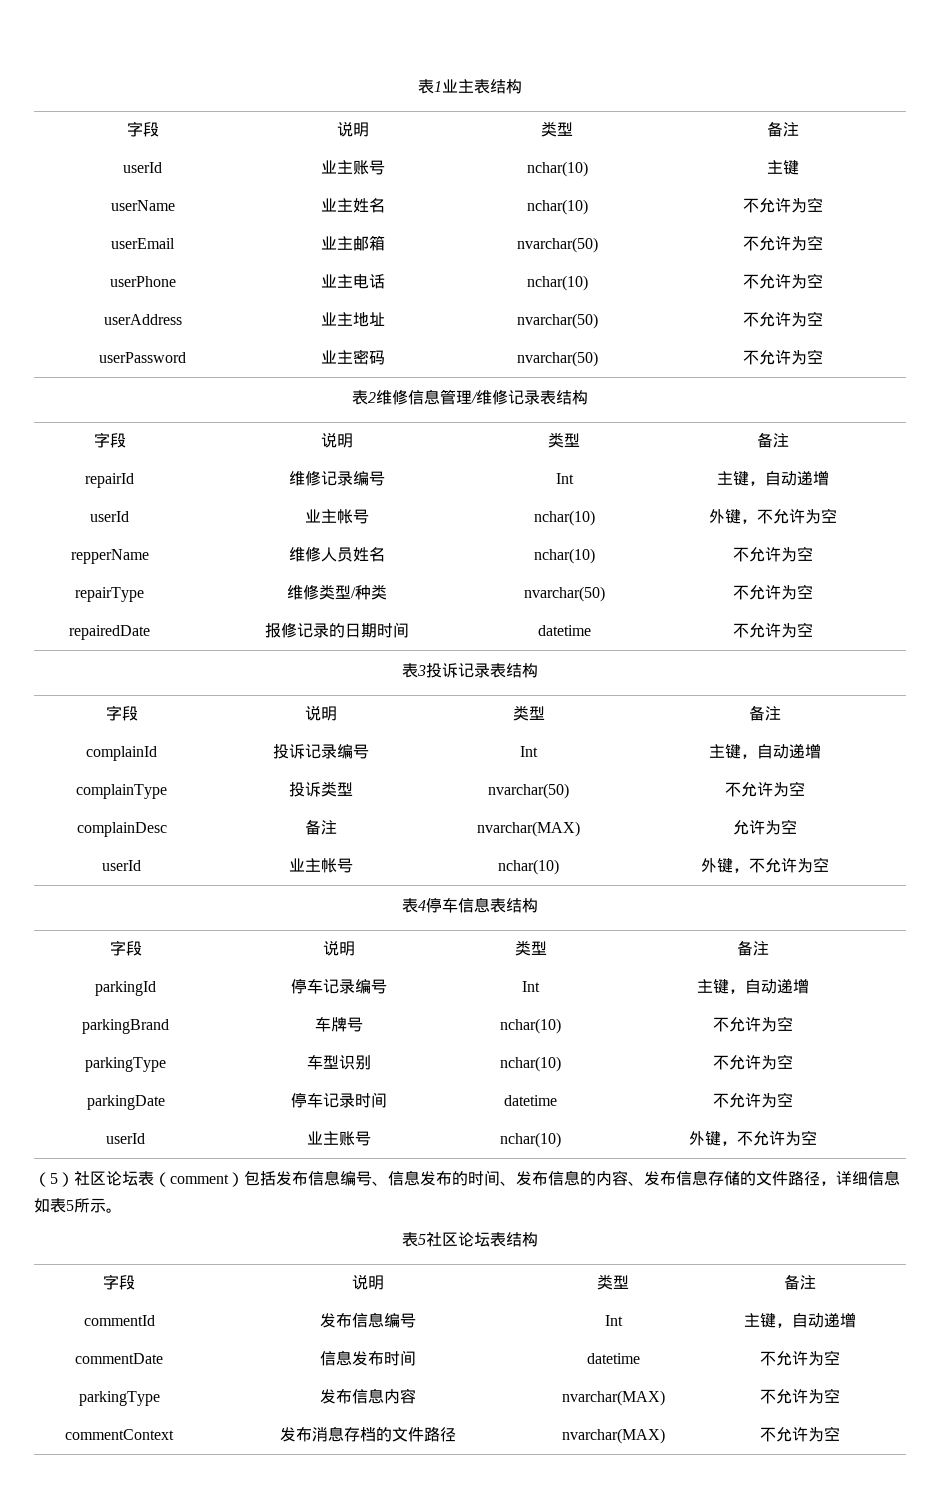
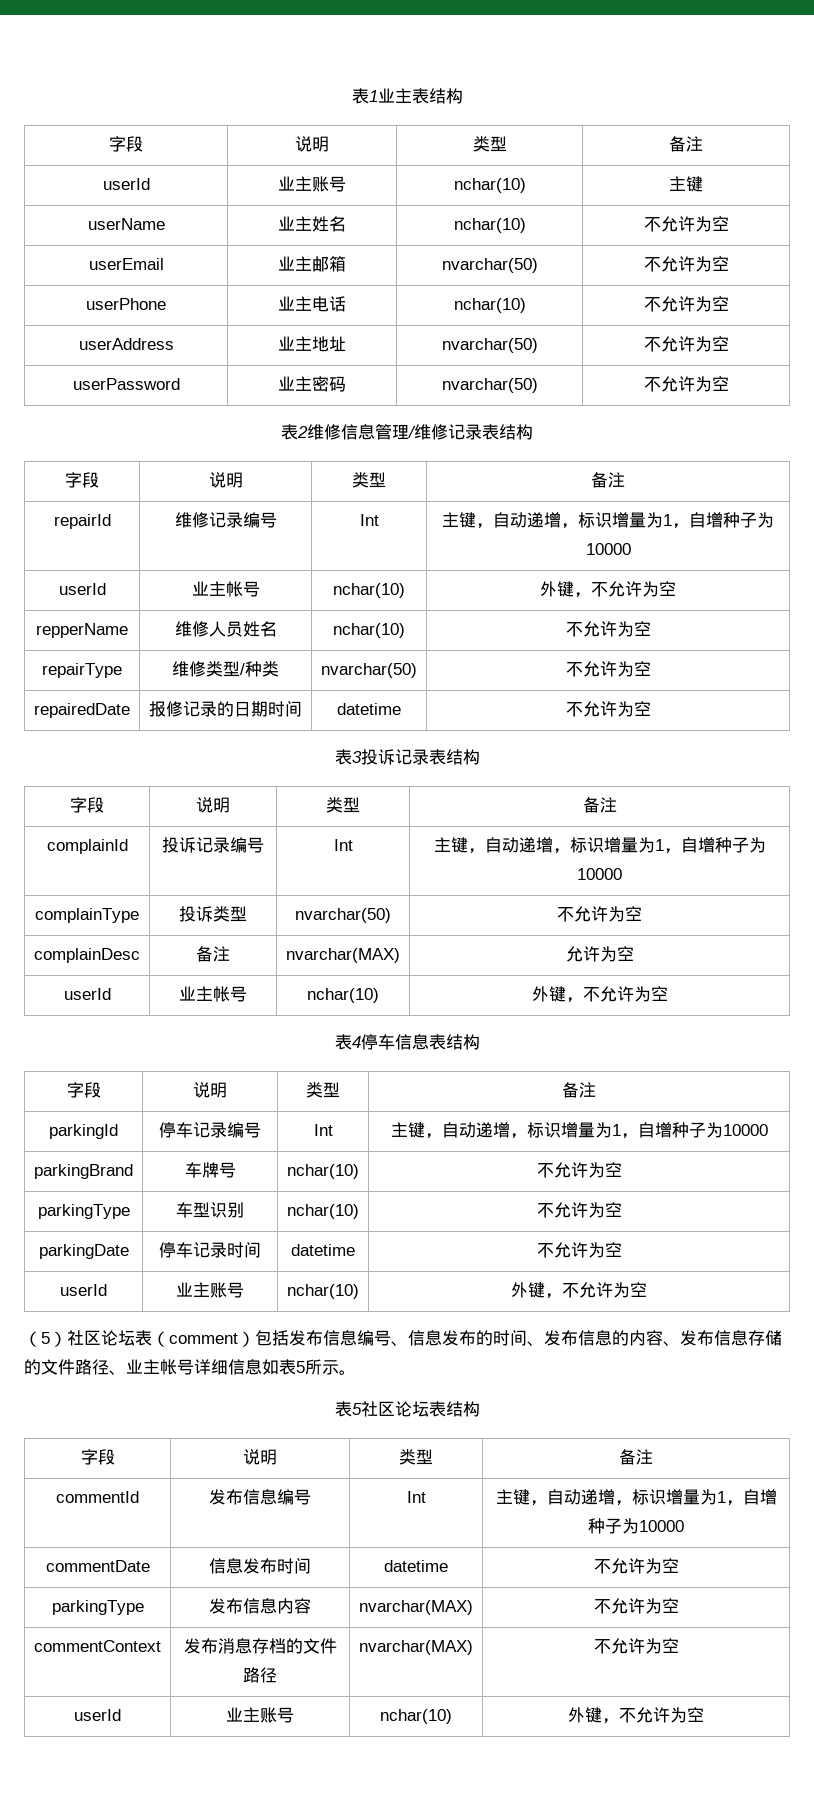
- repairId | 维修记录编号 | Int | 主键，自动递增
+ repairId | 维修记录编号 | Int | 主键，自动递增，标识增量为1，自增种子为10000
- complainId | 投诉记录编号 | Int | 主键，自动递增
+ complainId | 投诉记录编号 | Int | 主键，自动递增，标识增量为1，自增种子为10000
- parkingId | 停车记录编号 | Int | 主键，自动递增
+ parkingId | 停车记录编号 | Int | 主键，自动递增，标识增量为1，自增种子为10000
- （5）社区论坛表（comment）包括发布信息编号、信息发布的时间、发布信息的内容、发布信息存储的文件路径，详细信息如表5所示。
+ （5）社区论坛表（comment）包括发布信息编号、信息发布的时间、发布信息的内容、发布信息存储的文件路径、业主帐号详细信息如表5所示。
- commentId | 发布信息编号 | Int | 主键，自动递增
+ commentId | 发布信息编号 | Int | 主键，自动递增，标识增量为1，自增种子为10000
  commentContext | 发布消息存档的文件路径 | nvarchar(MAX) | 不允许为空
+ userId | 业主账号 | nchar(10) | 外键，不允许为空

